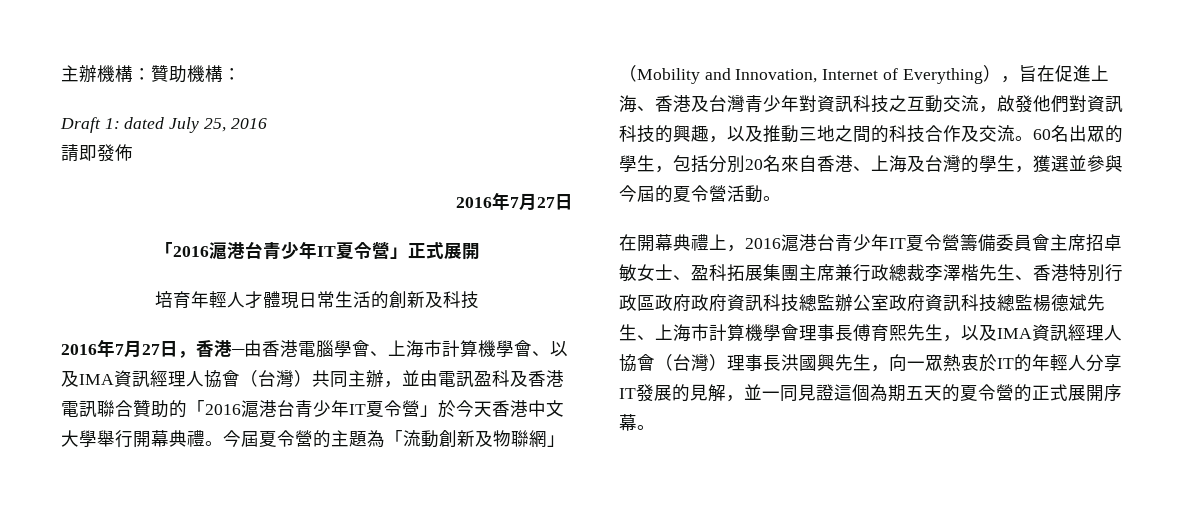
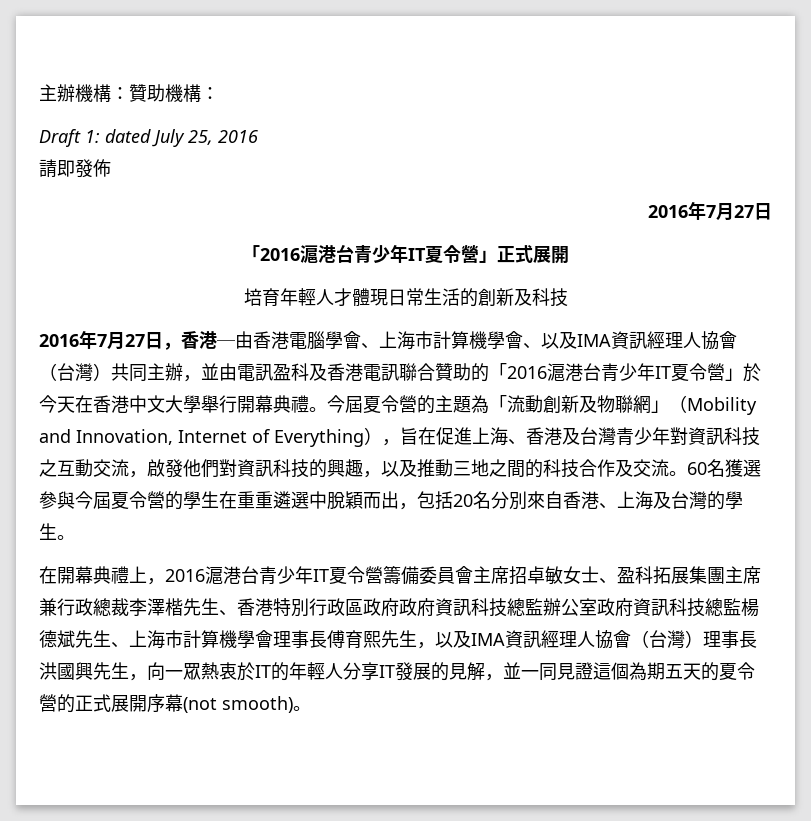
- 2016年7月27日，香港─由香港電腦學會、上海市計算機學會、以及IMA資訊經理人協會（台灣）共同主辦，並由電訊盈科及香港電訊聯合贊助的「2016滬港台青少年IT夏令營」於今天香港中文大學舉行開幕典禮。
+ 2016年7月27日，香港─由香港電腦學會、上海市計算機學會、以及IMA資訊經理人協會（台灣）共同主辦，並由電訊盈科及香港電訊聯合贊助的「2016滬港台青少年IT夏令營」於今天在香港中文大學舉行開幕典禮。
- 60名出眾的學生，包括分別20名來自香港、上海及台灣的學生，獲選並參與今屆的夏令營活動。
+ 60名獲選參與今屆夏令營的學生在重重遴選中脫穎而出，包括20名分別來自香港、上海及台灣的學生。
- 在開幕典禮上，2016滬港台青少年IT夏令營籌備委員會主席招卓敏女士、盈科拓展集團主席兼行政總裁李澤楷先生、香港特別行政區政府政府資訊科技總監辦公室政府資訊科技總監楊德斌先生、上海市計算機學會理事長傅育熙先生，以及IMA資訊經理人協會（台灣）理事長洪國興先生，向一眾熱衷於IT的年輕人分享IT發展的見解，並一同見證這個為期五天的夏令營的正式展開序幕。
+ 在開幕典禮上，2016滬港台青少年IT夏令營籌備委員會主席招卓敏女士、盈科拓展集團主席兼行政總裁李澤楷先生、香港特別行政區政府政府資訊科技總監辦公室政府資訊科技總監楊德斌先生、上海市計算機學會理事長傅育熙先生，以及IMA資訊經理人協會（台灣）理事長洪國興先生，向一眾熱衷於IT的年輕人分享IT發展的見解，並一同見證這個為期五天的夏令營的正式展開序幕(not smooth)。

